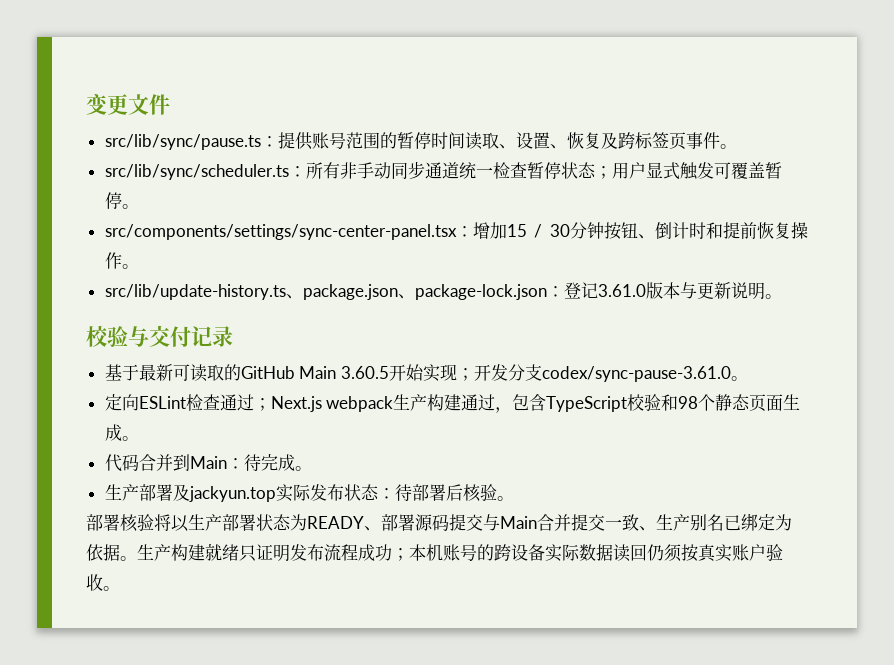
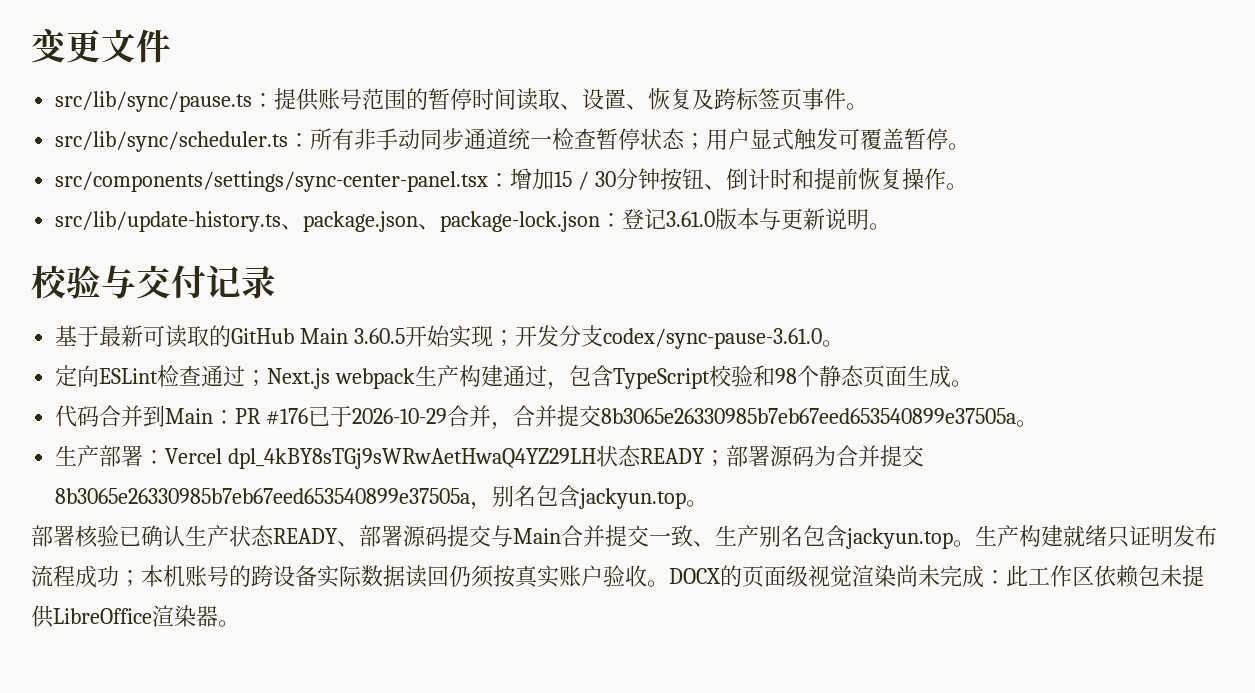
- 代码合并到Main：待完成。
- 生产部署及jackyun.top实际发布状态：待部署后核验。
- 部署核验将以生产部署状态为READY、部署源码提交与Main合并提交一致、生产别名已绑定为依据。
+ 代码合并到Main：PR #176已于2026-10-29合并，合并提交8b3065e26330985b7eb67eed653540899e37505a。
+ 生产部署：Vercel dpl_4kBY8sTGj9sWRwAetHwaQ4YZ29LH状态READY；部署源码为合并提交8b3065e26330985b7eb67eed653540899e37505a，别名包含jackyun.top。
+ 部署核验已确认生产状态READY、部署源码提交与Main合并提交一致、生产别名包含jackyun.top。
+ DOCX的页面级视觉渲染尚未完成：此工作区依赖包未提供LibreOffice渲染器。

